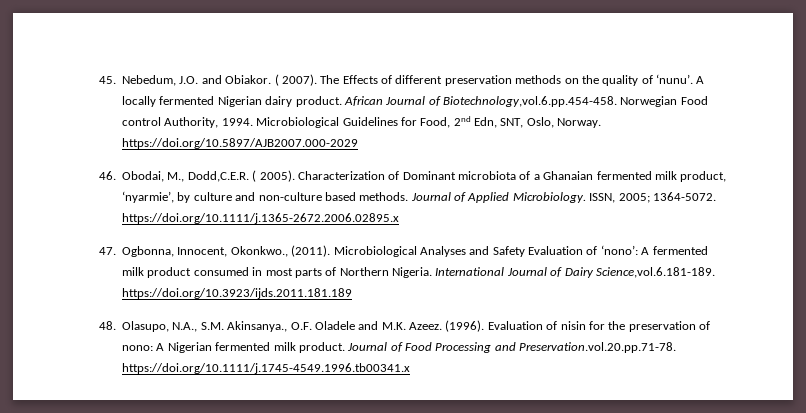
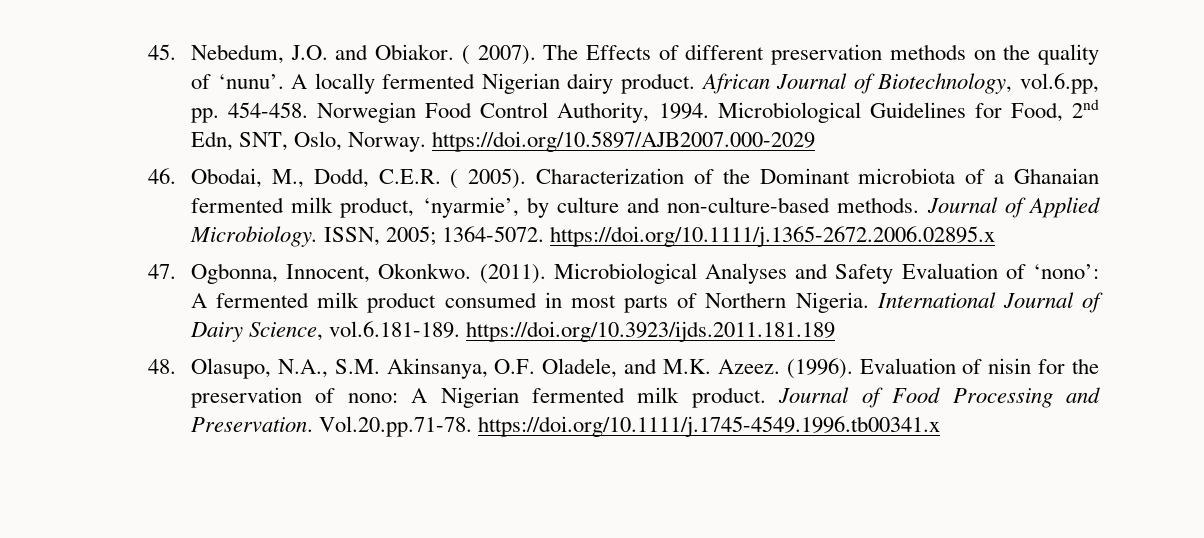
- African Journal of Biotechnology,vol.6.pp.454-458. Norwegian Food control Authority, 1994.
+ African Journal of Biotechnology, vol.6.pp, pp. 454-458. Norwegian Food Control Authority, 1994.
- 46. Obodai, M., Dodd,C.E.R. ( 2005).
+ 46. Obodai, M., Dodd, C.E.R. ( 2005).
- Characterization of Dominant microbiota of a Ghanaian fermented milk product, ‘nyarmie’, by culture and non-culture based methods.
+ Characterization of the Dominant microbiota of a Ghanaian fermented milk product, ‘nyarmie’, by culture and non-culture-based methods.
- 47. Ogbonna, Innocent, Okonkwo., (2011).
+ 47. Ogbonna, Innocent, Okonkwo. (2011).
- International Journal of Dairy Science,vol.6.181-189. https://doi.org/10.3923/ijds.2011.181.189
+ International Journal of Dairy Science, vol.6.181-189. https://doi.org/10.3923/ijds.2011.181.189
- 48. Olasupo, N.A., S.M. Akinsanya., O.F. Oladele and M.K. Azeez.
+ 48. Olasupo, N.A., S.M. Akinsanya, O.F. Oladele, and M.K. Azeez.
- Journal of Food Processing and Preservation.vol.20.pp.71-78. https://doi.org/10.1111/j.1745-4549.1996.tb00341.x
+ Journal of Food Processing and Preservation. Vol.20.pp.71-78. https://doi.org/10.1111/j.1745-4549.1996.tb00341.x

